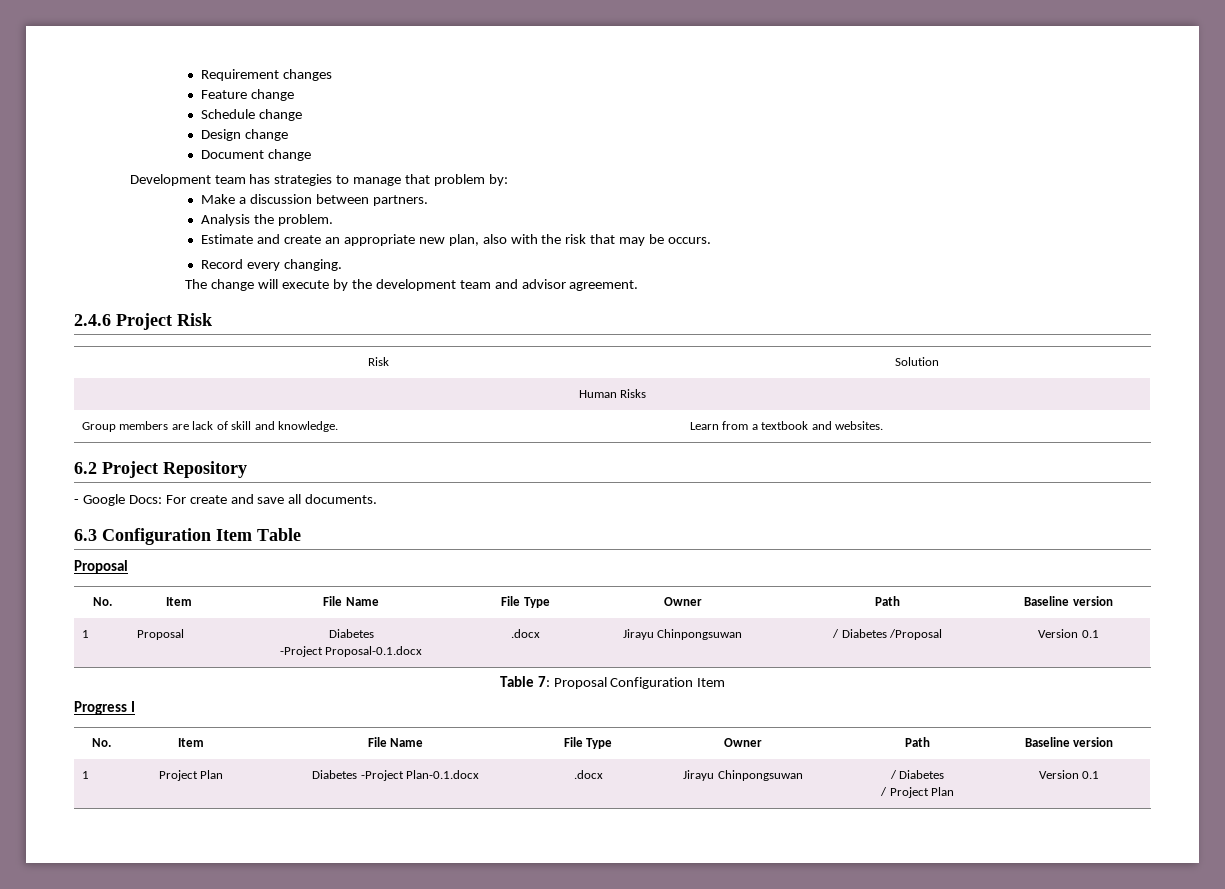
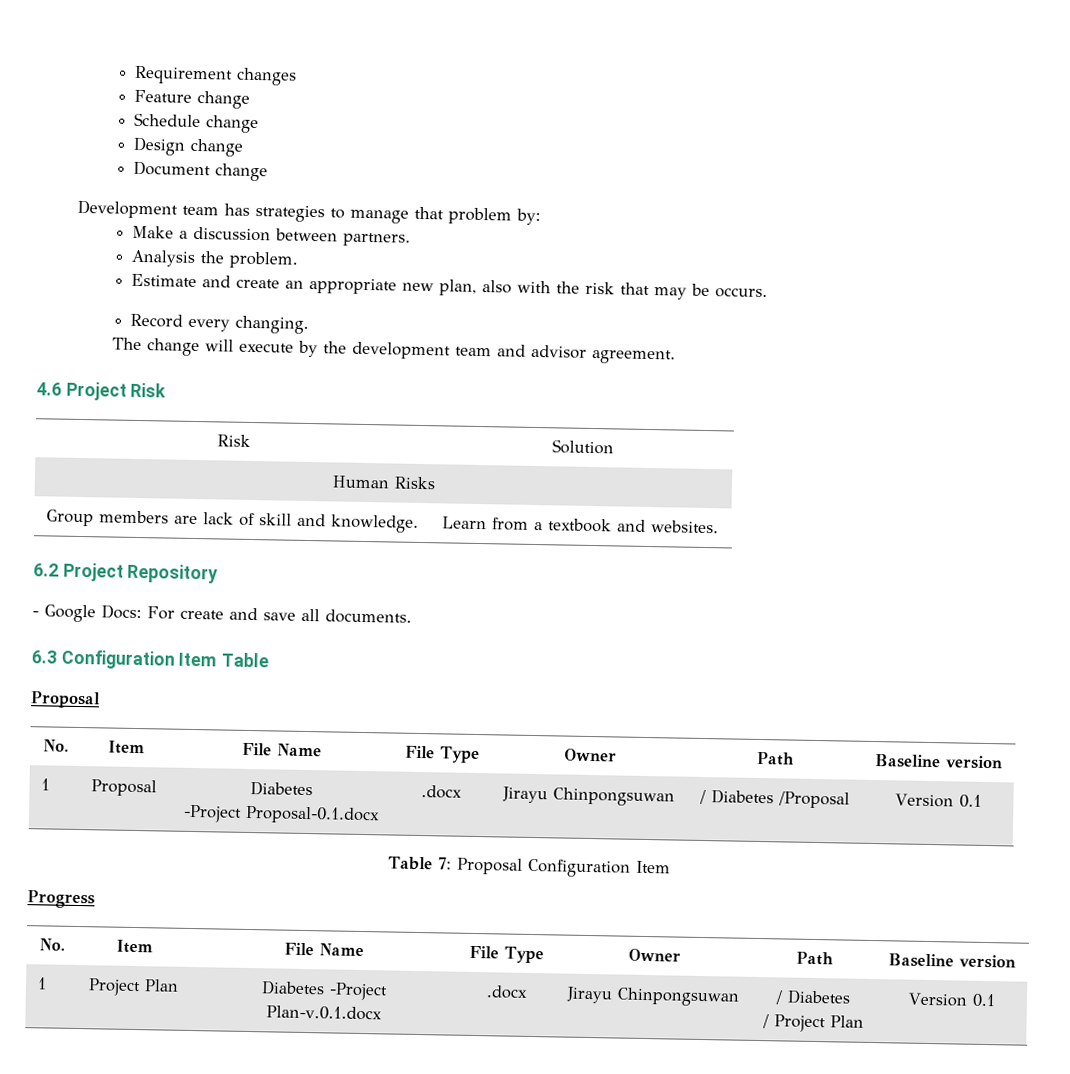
- 2.4.6 Project Risk
+ 4.6 Project Risk
- Progress I
+ Progress
- 1 | Project Plan | Diabetes -Project Plan-0.1.docx | .docx | Jirayu Chinpongsuwan | / Diabetes
+ 1 | Project Plan | Diabetes -Project Plan-v.0.1.docx | .docx | Jirayu Chinpongsuwan | / Diabetes

